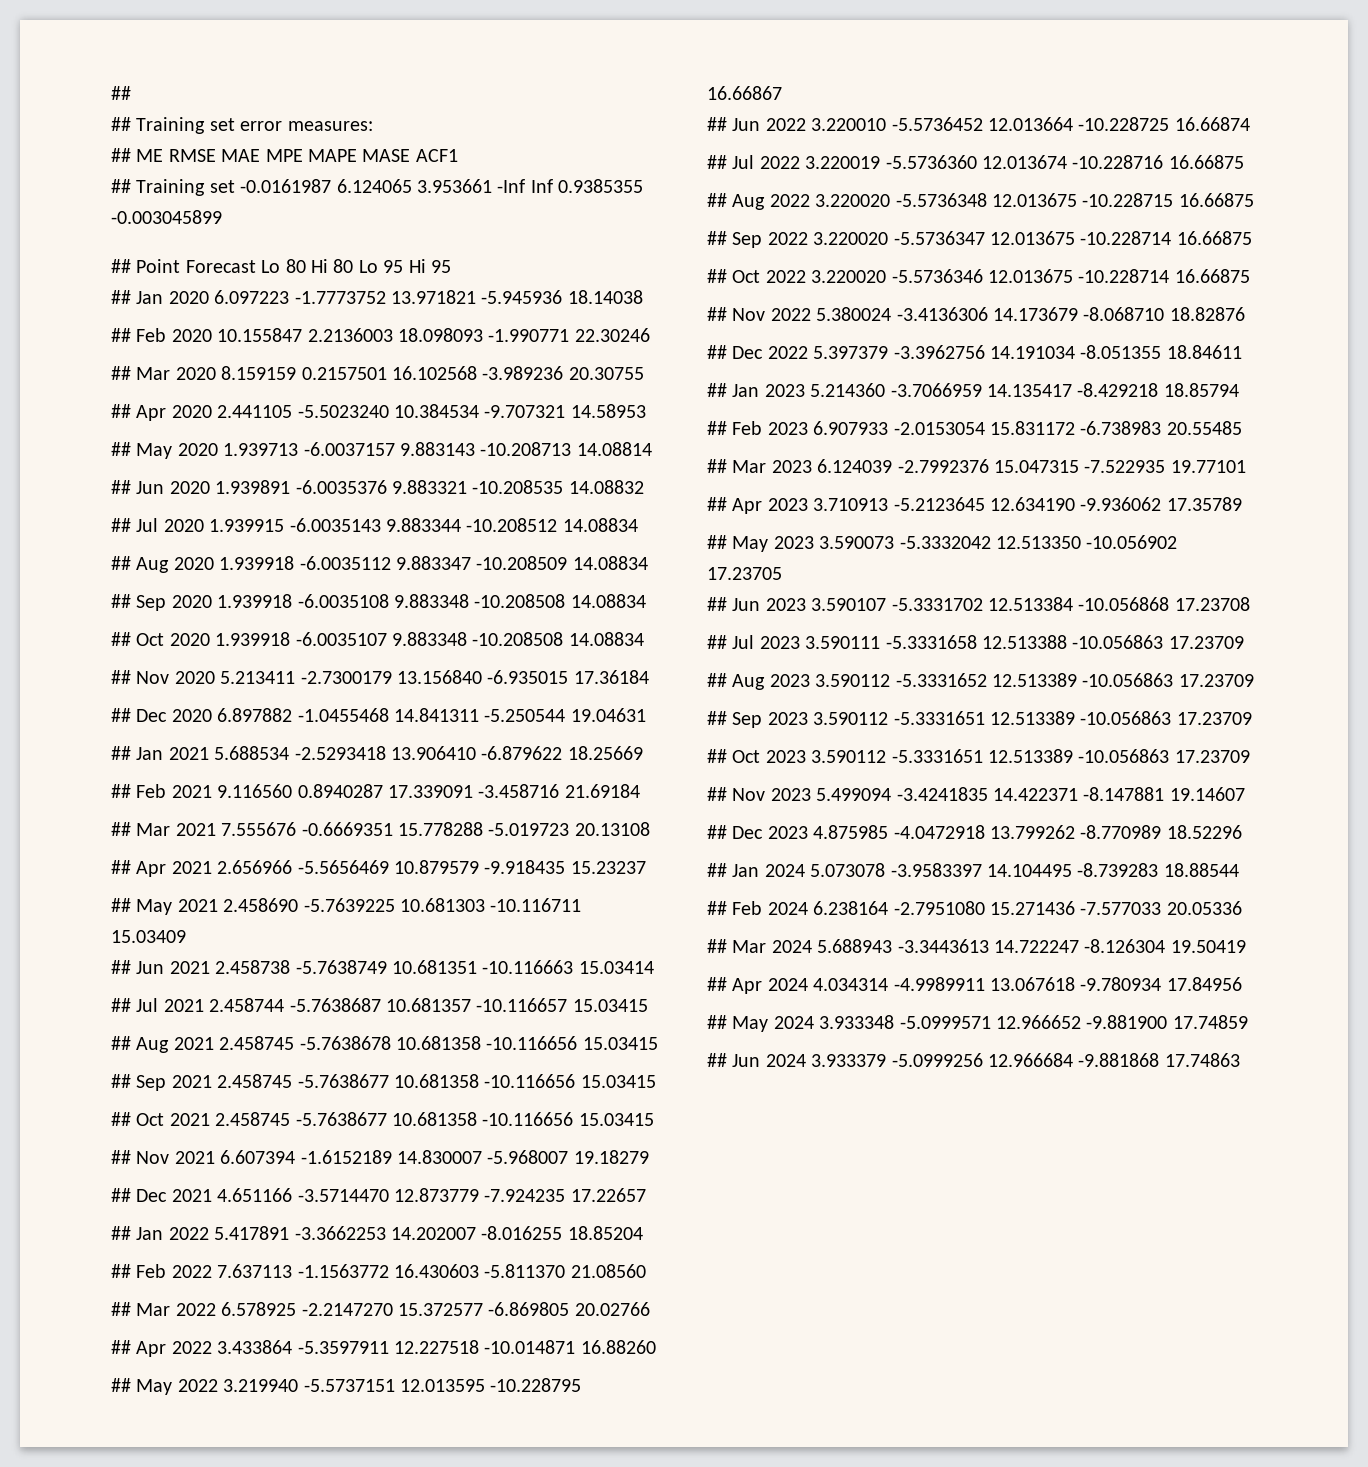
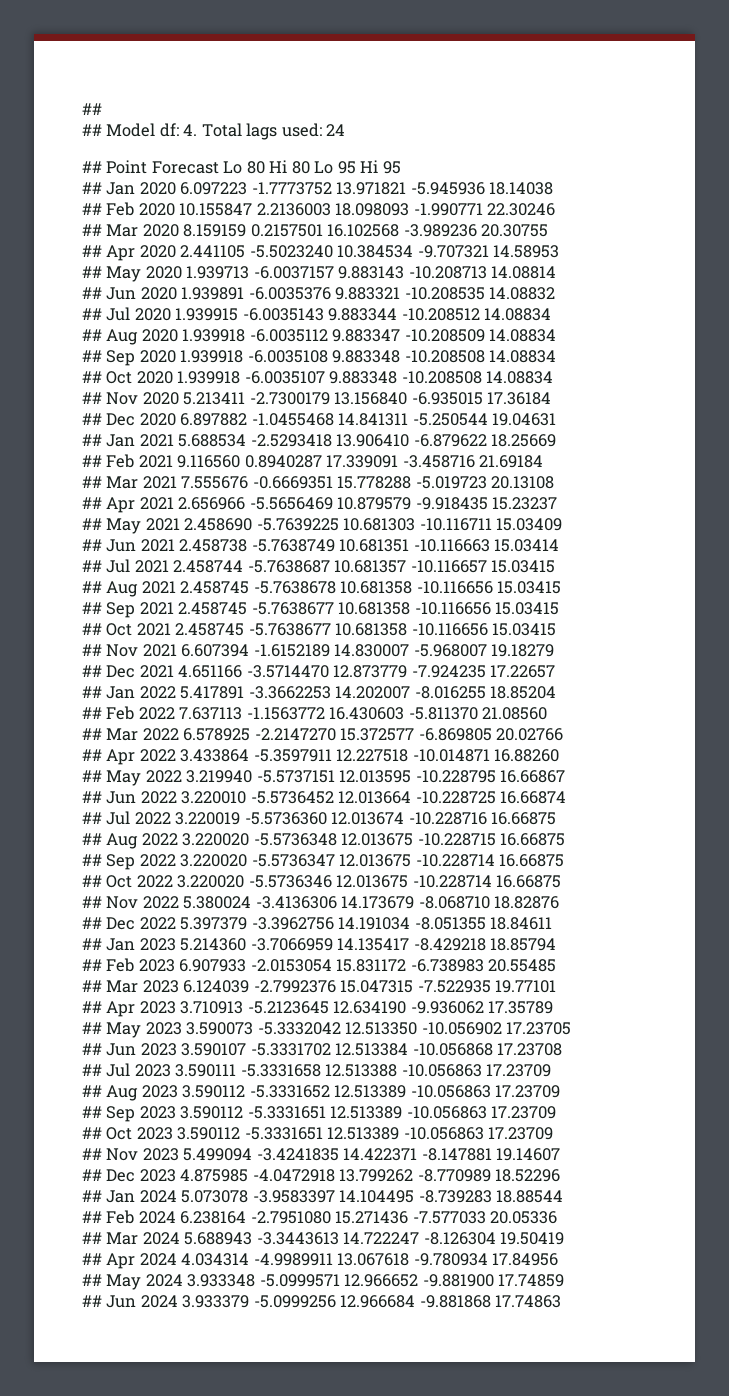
- ## Training set error measures:
- ## ME RMSE MAE MPE MAPE MASE ACF1
- ## Training set -0.0161987 6.124065 3.953661 -Inf Inf 0.9385355 -0.003045899
+ ## Model df: 4. Total lags used: 24

